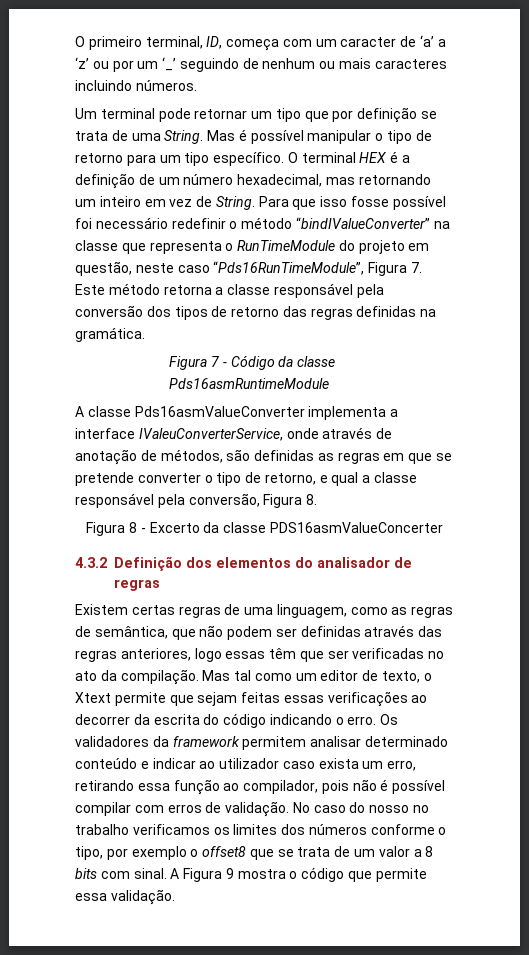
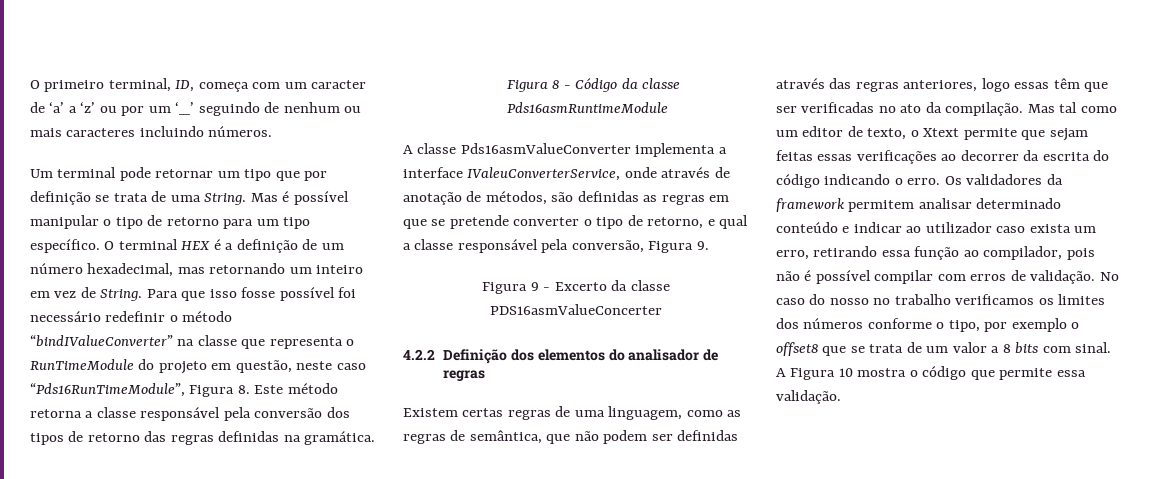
- Para que isso fosse possível foi necessário redefinir o método “bindIValueConverter” na classe que representa o RunTimeModule do projeto em questão, neste caso “Pds16RunTimeModule”, Figura 7. Este método retorna a classe responsável pela conversão dos tipos de retorno das regras definidas na gramática.
+ Para que isso fosse possível foi necessário redefinir o método “bindIValueConverter” na classe que representa o RunTimeModule do projeto em questão, neste caso “Pds16RunTimeModule”, Figura 8. Este método retorna a classe responsável pela conversão dos tipos de retorno das regras definidas na gramática.
- Figura 7 - Código da classe Pds16asmRuntimeModule
+ Figura 8 - Código da classe Pds16asmRuntimeModule
- A classe Pds16asmValueConverter implementa a interface IValeuConverterService, onde através de anotação de métodos, são definidas as regras em que se pretende converter o tipo de retorno, e qual a classe responsável pela conversão, Figura 8.
- Figura 8 - Excerto da classe PDS16asmValueConcerter
+ A classe Pds16asmValueConverter implementa a interface IValeuConverterService, onde através de anotação de métodos, são definidas as regras em que se pretende converter o tipo de retorno, e qual a classe responsável pela conversão, Figura 9.
+ Figura 9 - Excerto da classe PDS16asmValueConcerter
- 4.3.2 Definição dos elementos do analisador de regras
+ 4.2.2 Definição dos elementos do analisador de regras
- A Figura 9 mostra o código que permite essa validação.
+ A Figura 10 mostra o código que permite essa validação.

